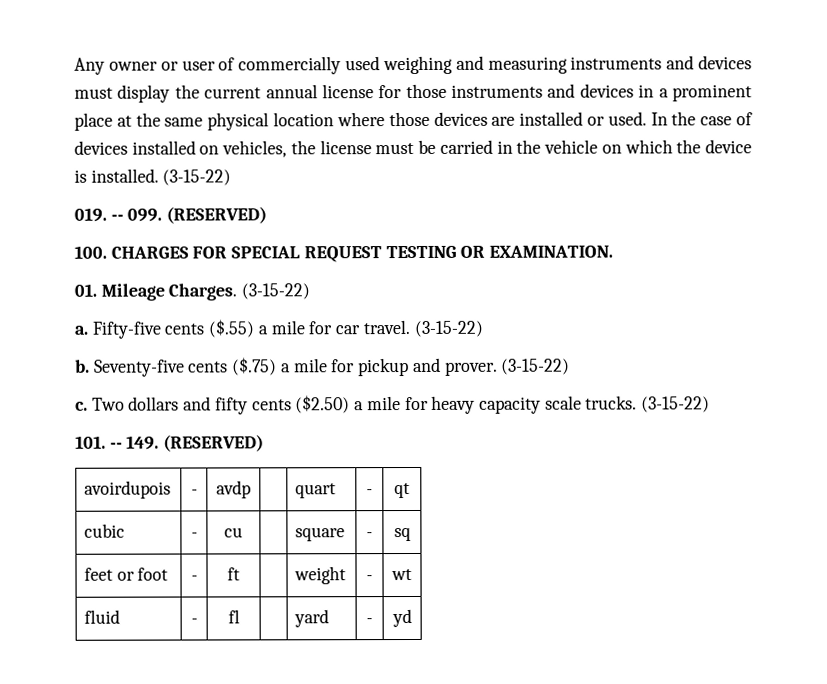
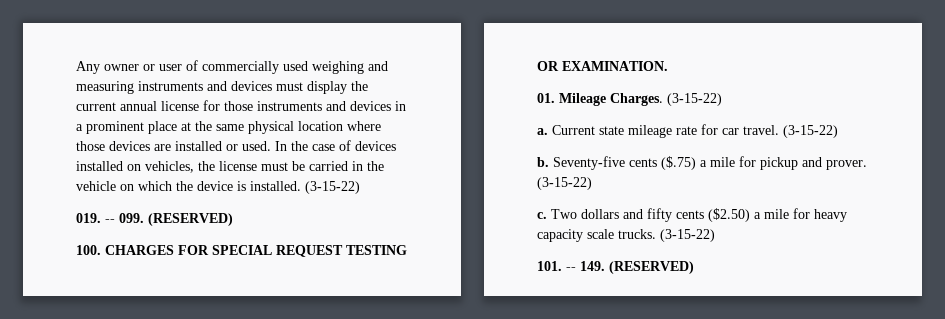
- Fifty-five cents ($.55) a mile for car travel.
+ Current state mileage rate for car travel.
- avoirdupois | - | avdp | | quart | - | qt
- cubic | - | cu | | square | - | sq
- feet or foot | - | ft | | weight | - | wt
- fluid | - | fl | | yard | - | yd

